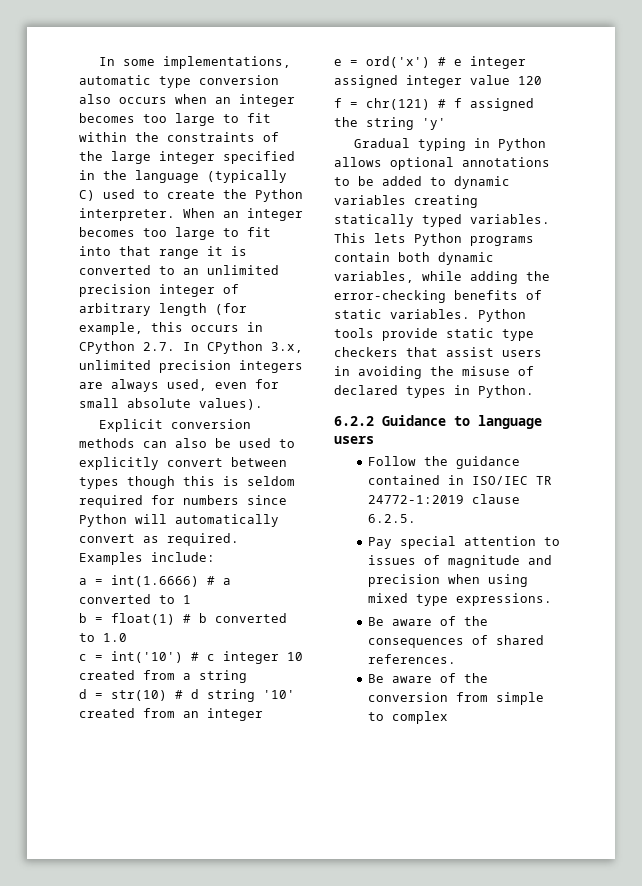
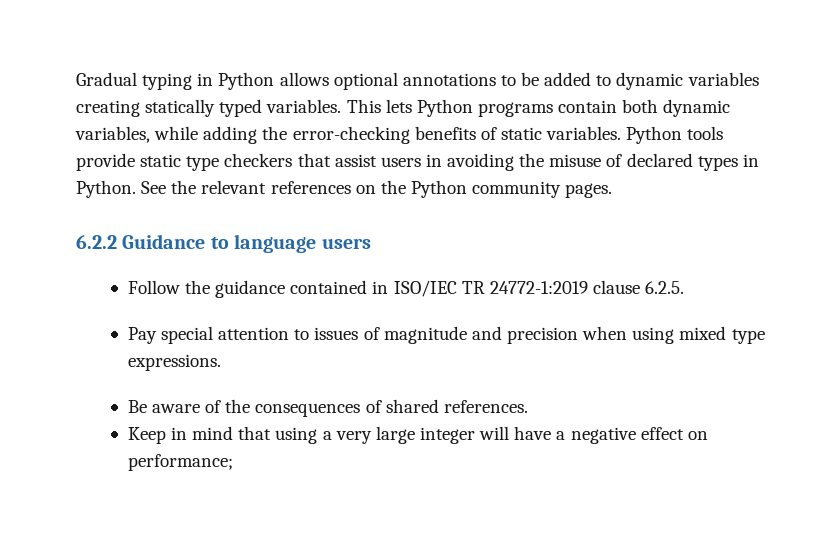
- In some implementations, automatic type conversion also occurs when an integer becomes too large to fit within the constraints of the large integer specified in the language (typically C) used to create the Python interpreter. When an integer becomes too large to fit into that range it is converted to an unlimited precision integer of arbitrary length (for example, this occurs in CPython 2.7. In CPython 3.x, unlimited precision integers are always used, even for small absolute values).
- Explicit conversion methods can also be used to explicitly convert between types though this is seldom required for numbers since Python will automatically convert as required. Examples include:
- a = int(1.6666) # a converted to 1
- b = float(1) # b converted to 1.0
- c = int('10') # c integer 10 created from a string
- d = str(10) # d string '10' created from an integer
- e = ord('x') # e integer assigned integer value 120
- f = chr(121) # f assigned the string 'y'
+ See the relevant references on the Python community pages.
- Be aware of the conversion from simple to complex
+ Keep in mind that using a very large integer will have a negative effect on performance;

